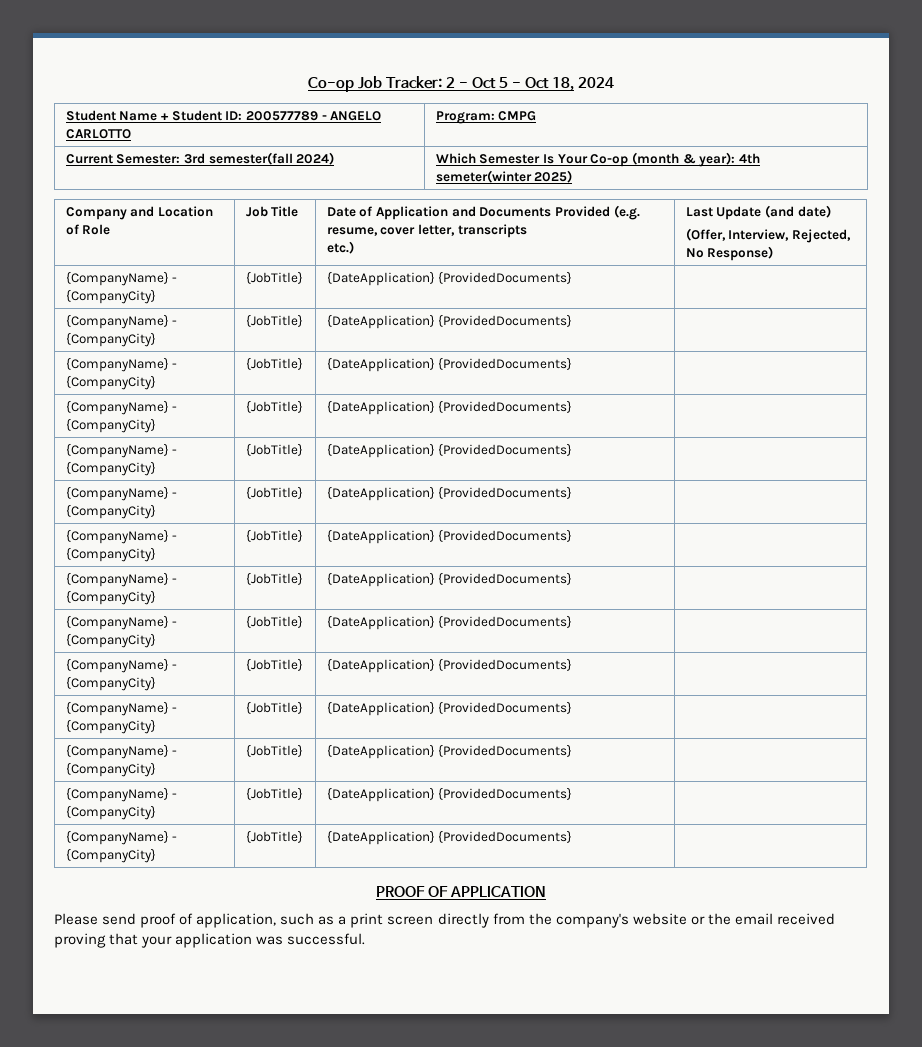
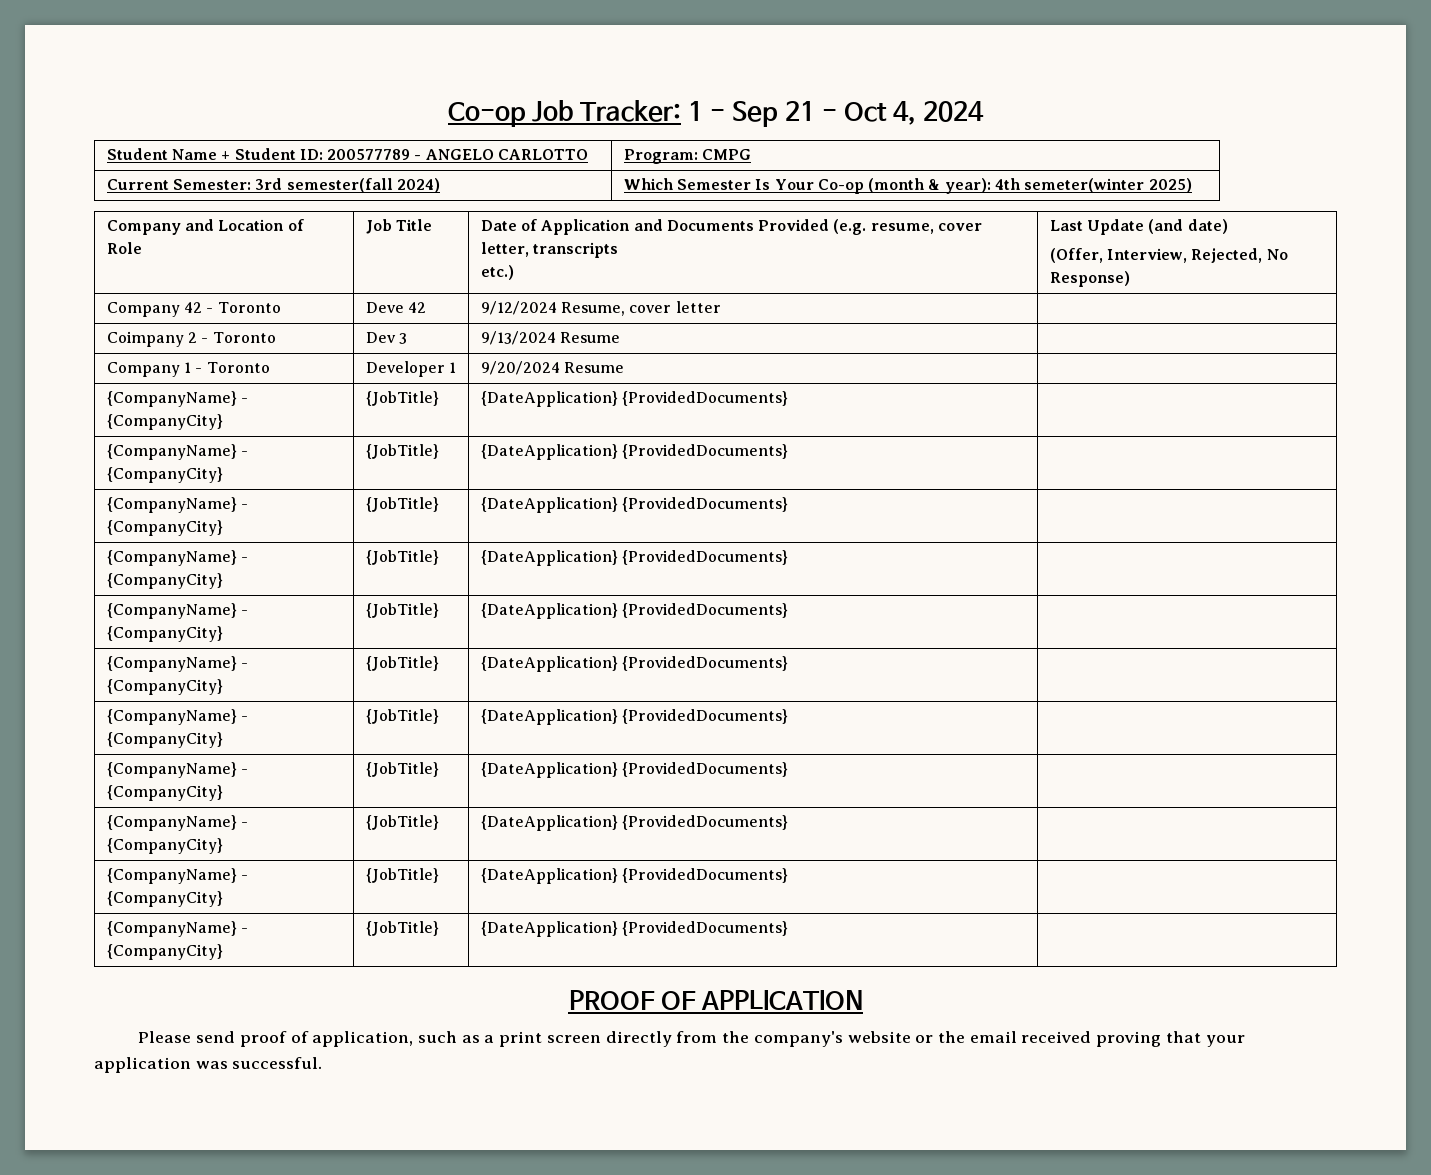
- Co-op Job Tracker: 2 - Oct 5 - Oct 18, 2024
+ Co-op Job Tracker: 1 - Sep 21 - Oct 4, 2024
  Company and Location of Role | Job Title | Date of Application and Documents Provided (e.g. resume, cover letter, transcripts
  etc.) | Last Update (and date)
  (Offer, Interview, Rejected, No Response)
- {CompanyName} - {CompanyCity} | {JobTitle} | {DateApplication} {ProvidedDocuments} |
- {CompanyName} - {CompanyCity} | {JobTitle} | {DateApplication} {ProvidedDocuments} |
- {CompanyName} - {CompanyCity} | {JobTitle} | {DateApplication} {ProvidedDocuments} |
+ Company 42 - Toronto | Deve 42 | 9/12/2024 Resume, cover letter |
+ Coimpany 2 - Toronto | Dev 3 | 9/13/2024 Resume |
+ Company 1 - Toronto | Developer 1 | 9/20/2024 Resume |

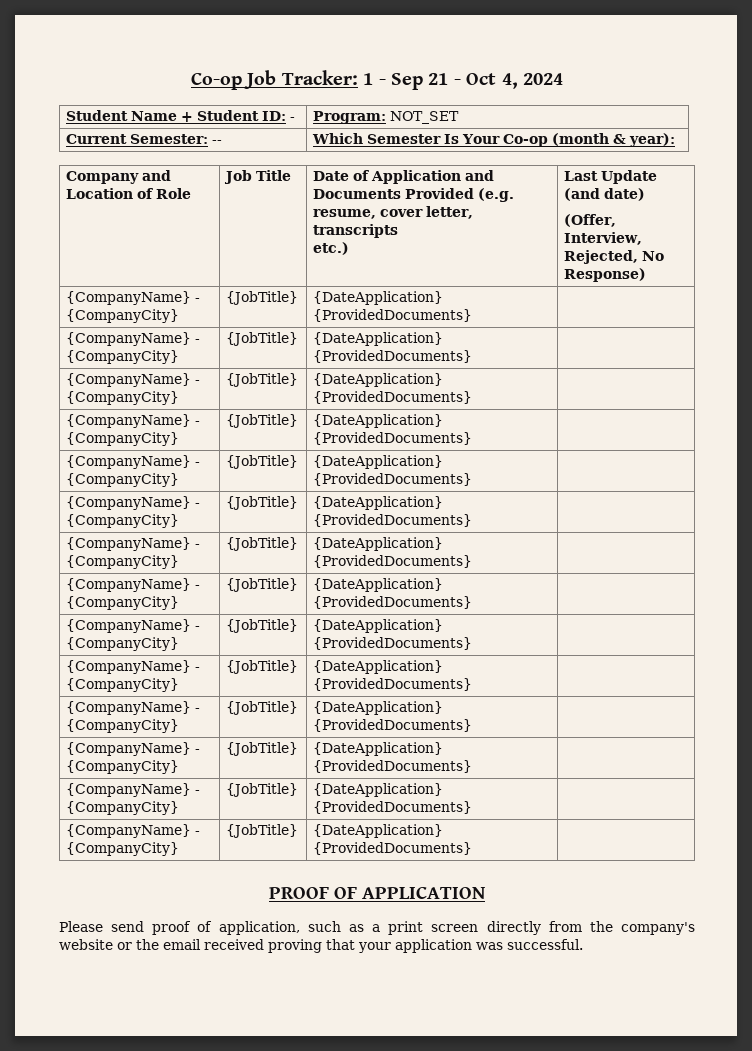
- Student Name + Student ID: 200577789 - ANGELO CARLOTTO | Program: CMPG
+ Student Name + Student ID: - | Program: NOT_SET
- Current Semester: 3rd semester(fall 2024) | Which Semester Is Your Co-op (month & year): 4th semeter(winter 2025)
+ Current Semester: -- | Which Semester Is Your Co-op (month & year):
  Company and Location of Role | Job Title | Date of Application and Documents Provided (e.g. resume, cover letter, transcripts
  etc.) | Last Update (and date)
  (Offer, Interview, Rejected, No Response)
- Company 42 - Toronto | Deve 42 | 9/12/2024 Resume, cover letter |
- Coimpany 2 - Toronto | Dev 3 | 9/13/2024 Resume |
- Company 1 - Toronto | Developer 1 | 9/20/2024 Resume |
+ {CompanyName} - {CompanyCity} | {JobTitle} | {DateApplication} {ProvidedDocuments} |
+ {CompanyName} - {CompanyCity} | {JobTitle} | {DateApplication} {ProvidedDocuments} |
+ {CompanyName} - {CompanyCity} | {JobTitle} | {DateApplication} {ProvidedDocuments} |

